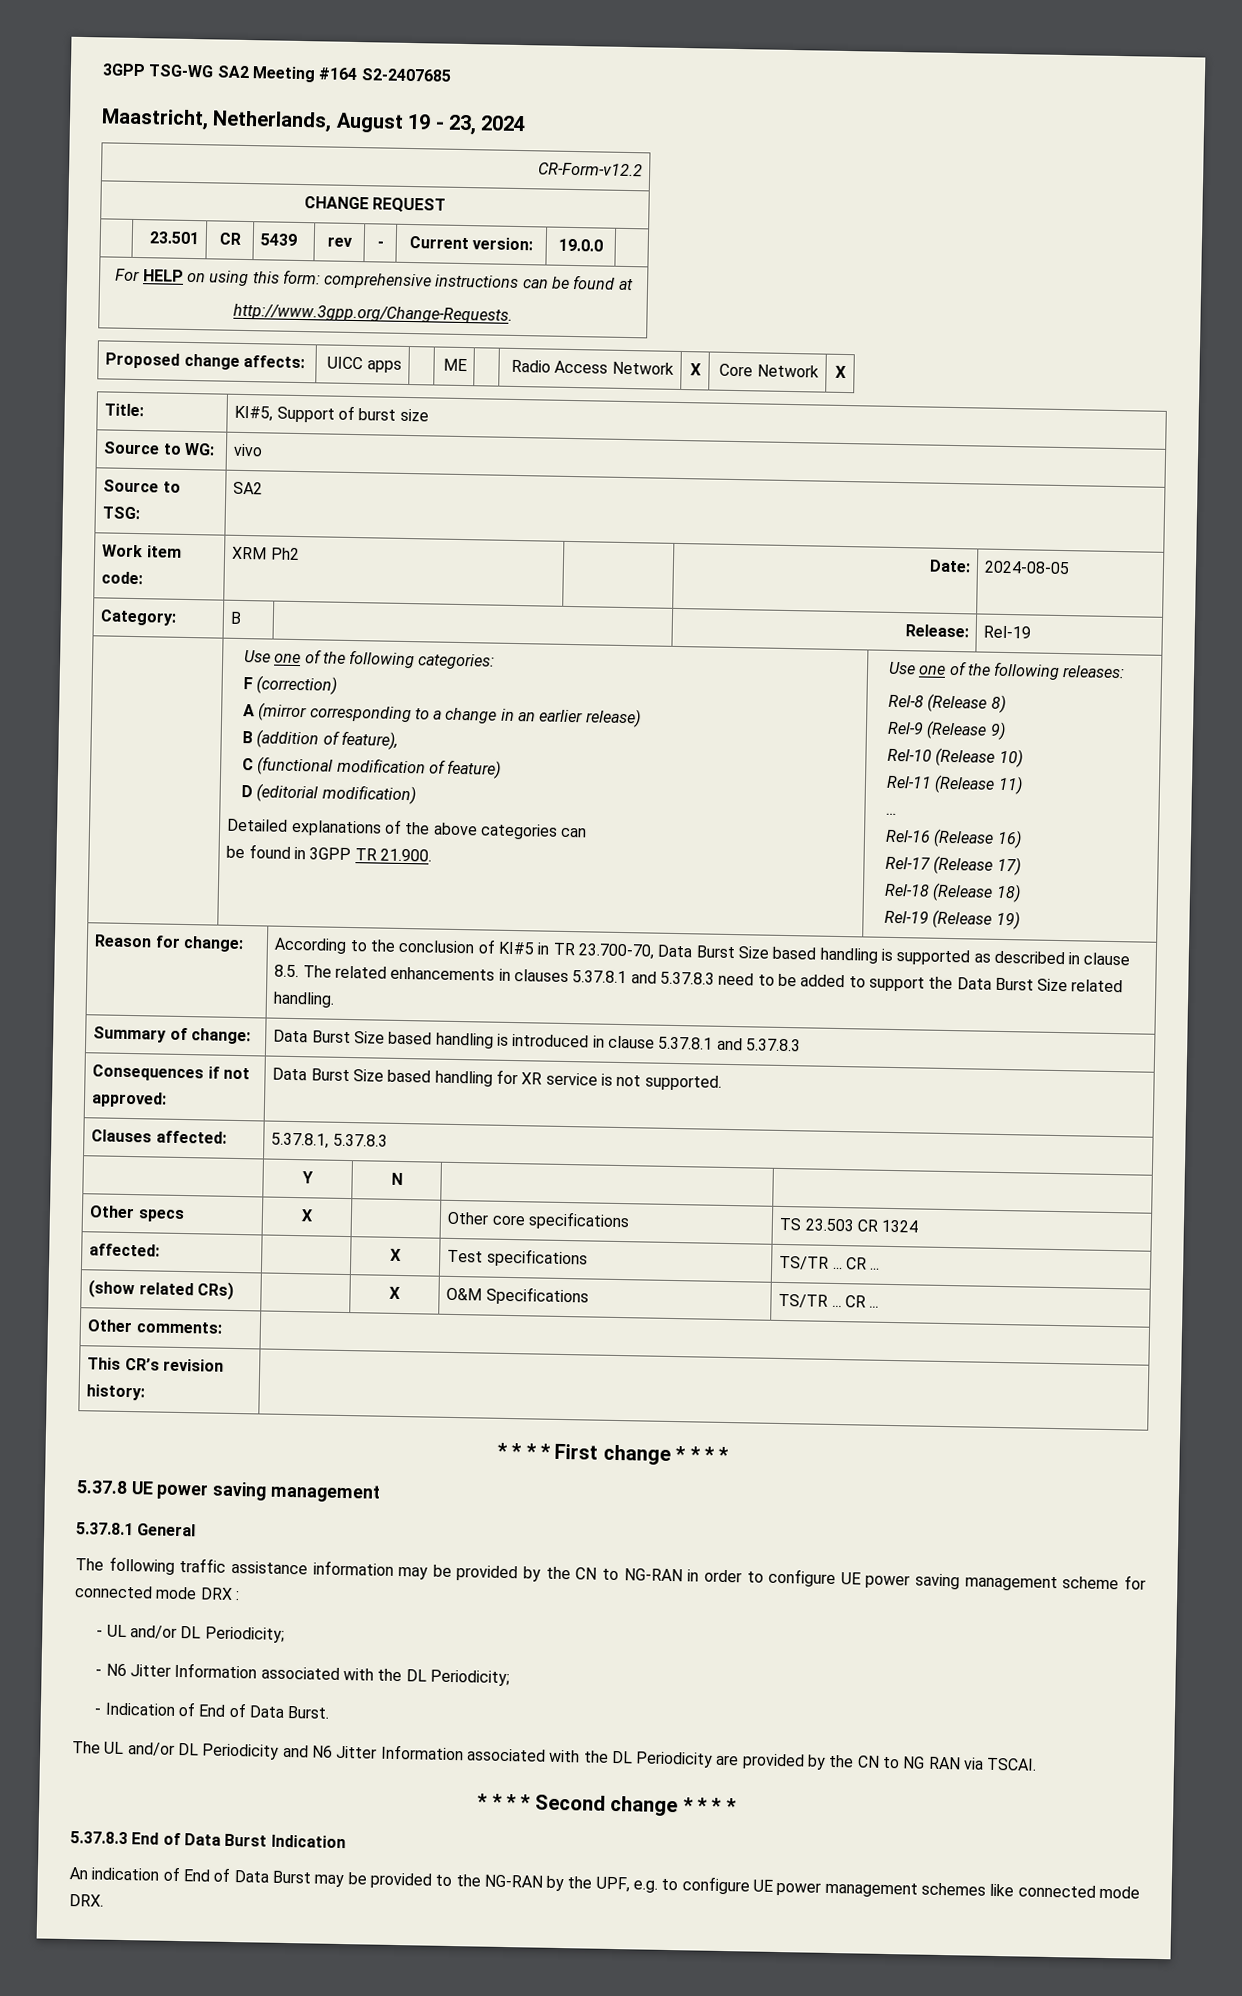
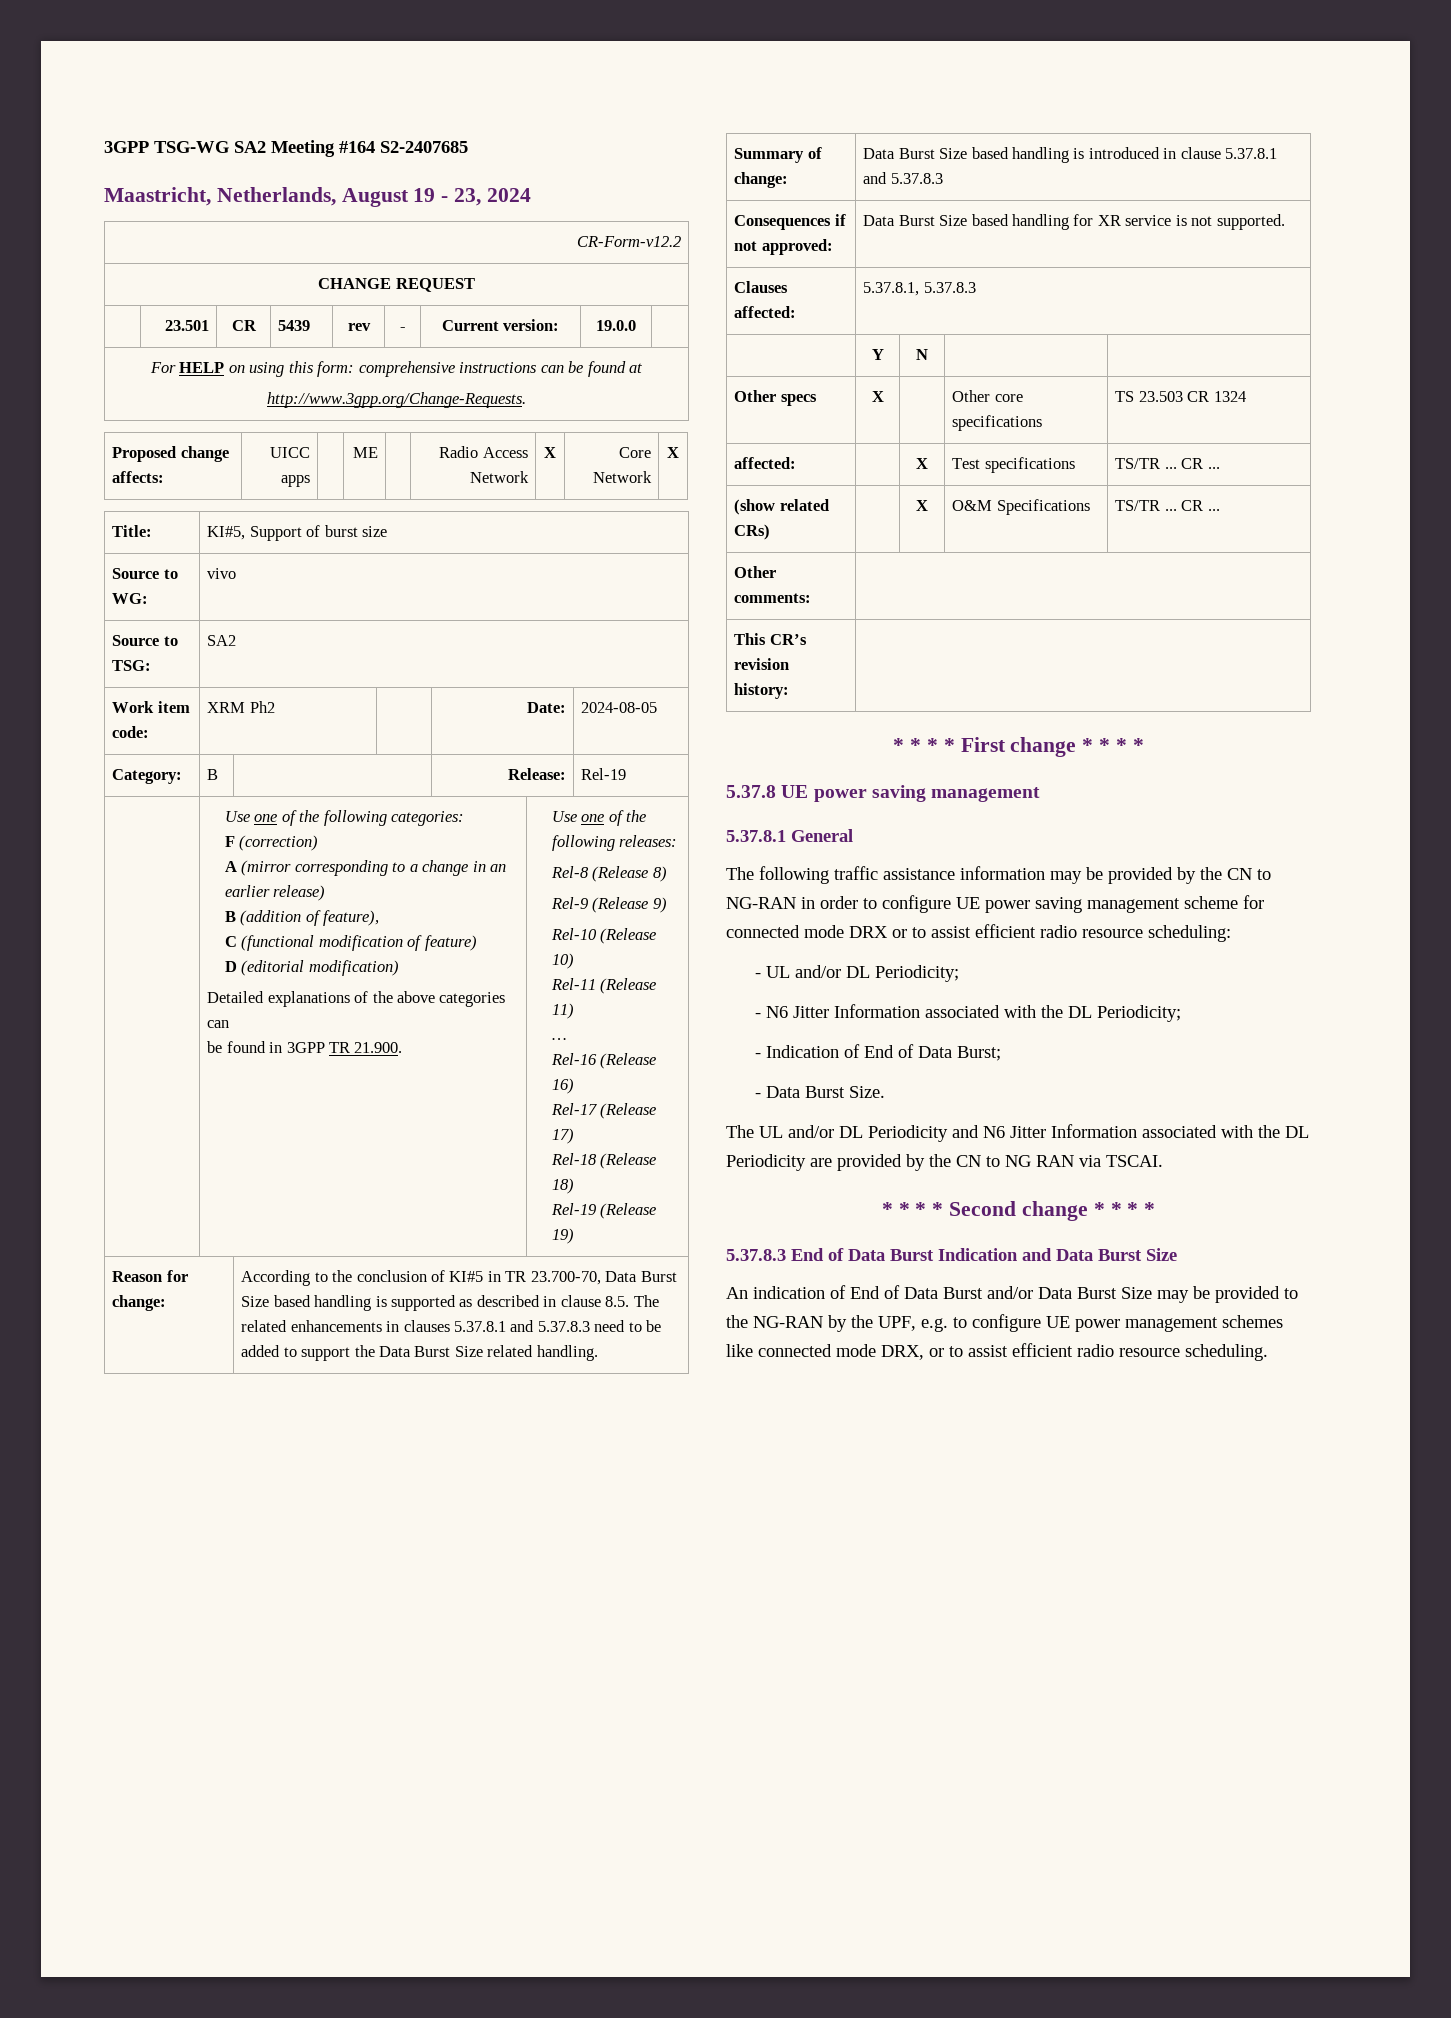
- The following traffic assistance information may be provided by the CN to NG-RAN in order to configure UE power saving management scheme for connected mode DRX :
+ The following traffic assistance information may be provided by the CN to NG-RAN in order to configure UE power saving management scheme for connected mode DRX or to assist efficient radio resource scheduling:
- - Indication of End of Data Burst.
+ - Indication of End of Data Burst;
+ - Data Burst Size.
- 5.37.8.3 End of Data Burst Indication
+ 5.37.8.3 End of Data Burst Indication and Data Burst Size
- An indication of End of Data Burst may be provided to the NG-RAN by the UPF, e.g. to configure UE power management schemes like connected mode DRX.
+ An indication of End of Data Burst and/or Data Burst Size may be provided to the NG-RAN by the UPF, e.g. to configure UE power management schemes like connected mode DRX, or to assist efficient radio resource scheduling.

